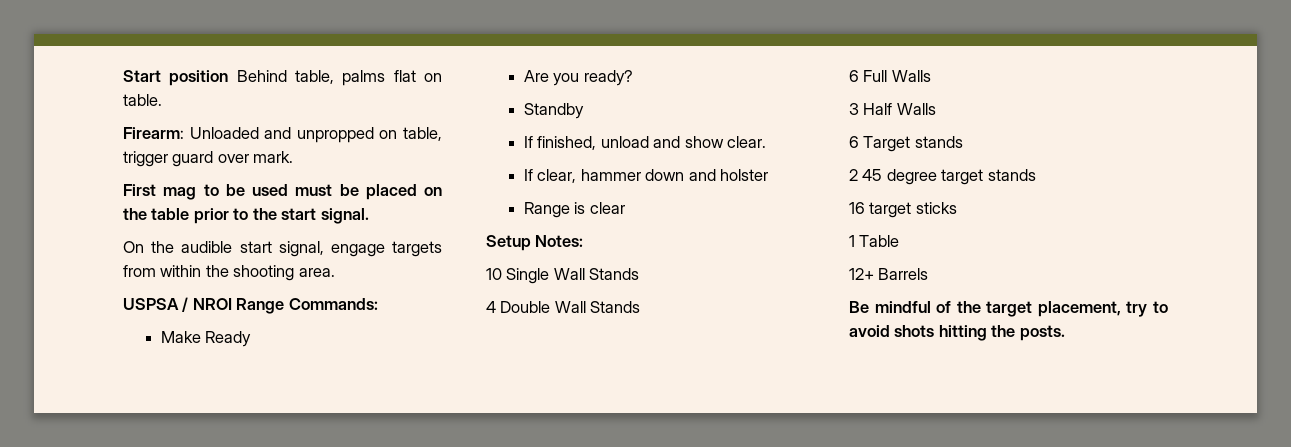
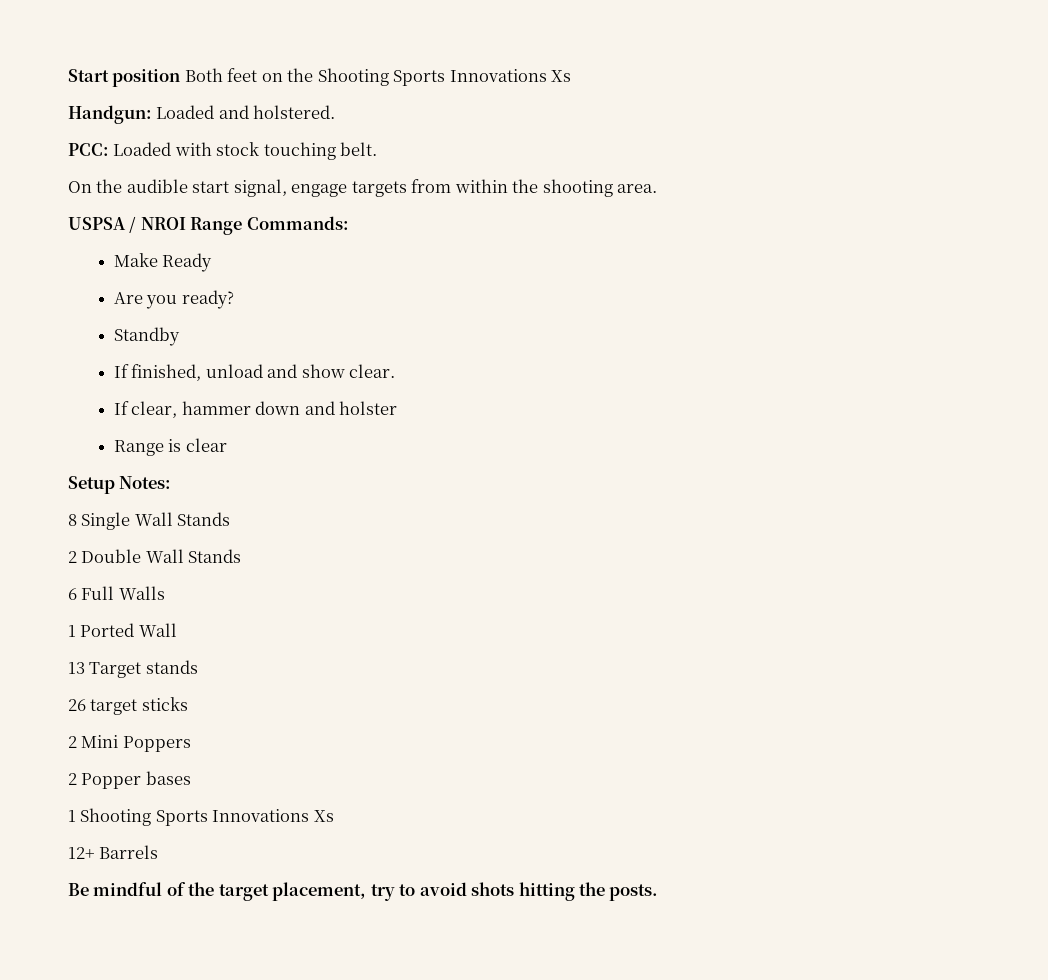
- Start position Behind table, palms flat on table.
- Firearm: Unloaded and unpropped on table, trigger guard over mark.
- First mag to be used must be placed on the table prior to the start signal.
+ Start position Both feet on the Shooting Sports Innovations Xs
+ Handgun: Loaded and holstered.
+ PCC: Loaded with stock touching belt.
- 10 Single Wall Stands
+ 8 Single Wall Stands
- 4 Double Wall Stands
+ 2 Double Wall Stands
- 3 Half Walls
- 6 Target stands
- 2 45 degree target stands
- 16 target sticks
- 1 Table
+ 1 Ported Wall
+ 13 Target stands
+ 26 target sticks
+ 2 Mini Poppers
+ 2 Popper bases
+ 1 Shooting Sports Innovations Xs

